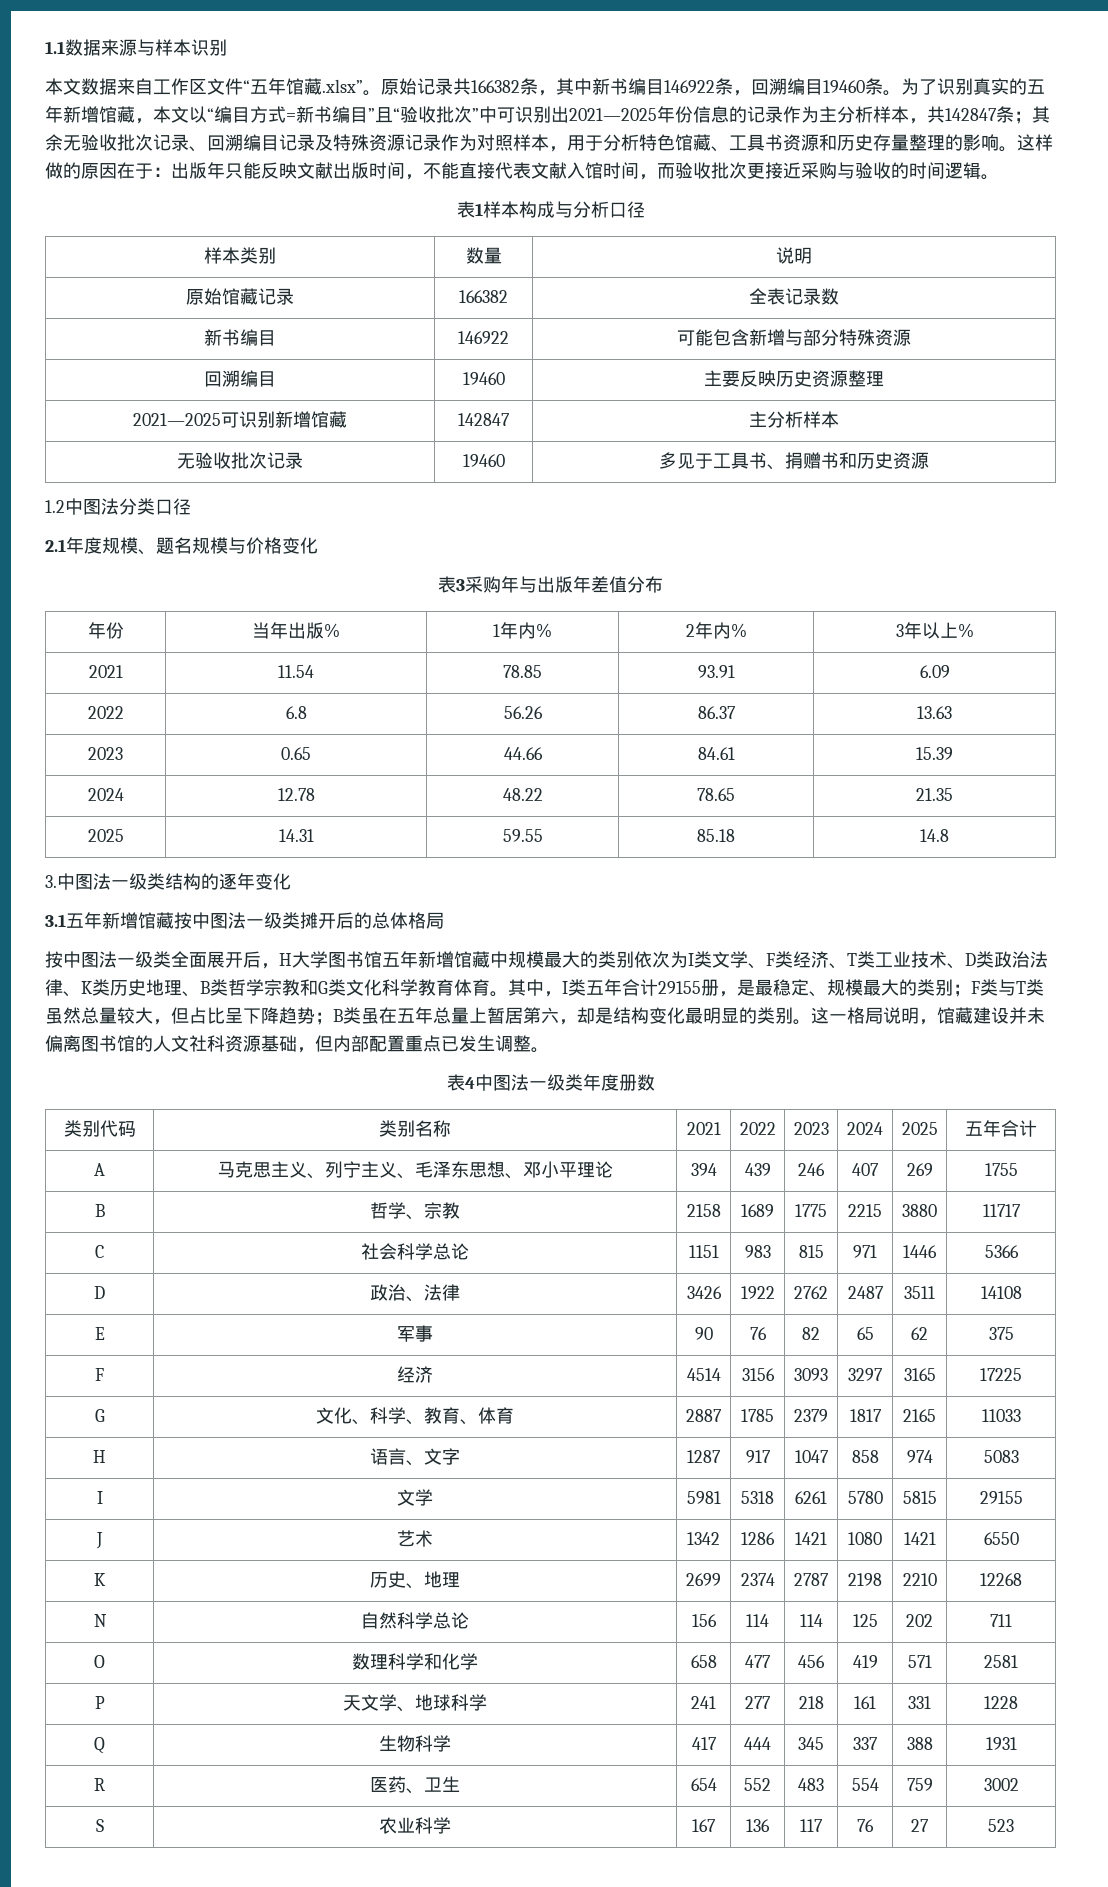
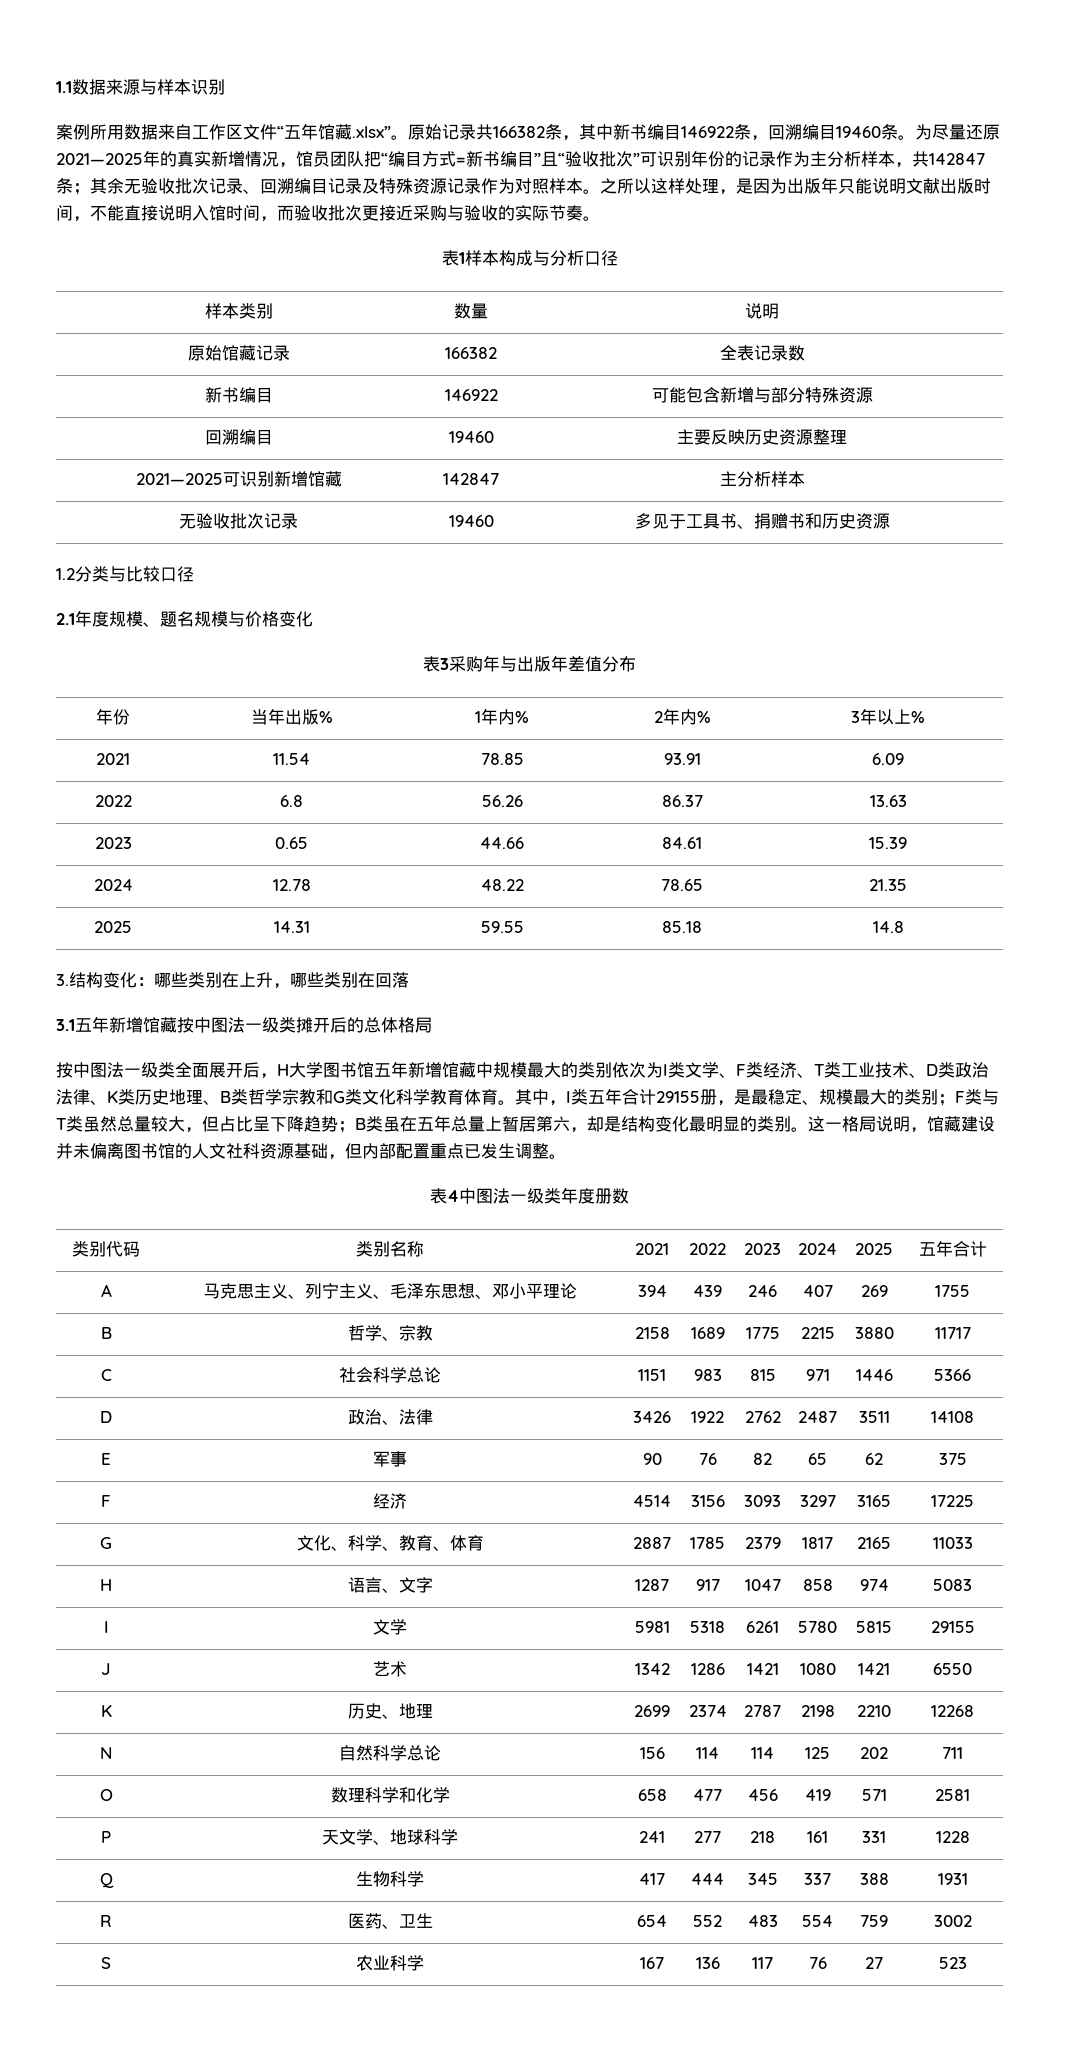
- 本文数据来自工作区文件“五年馆藏.xlsx”。
+ 案例所用数据来自工作区文件“五年馆藏.xlsx”。
- 为了识别真实的五年新增馆藏，本文以“编目方式=新书编目”且“验收批次”中可识别出2021—2025年份信息的记录作为主分析样本，共142847条；其余无验收批次记录、回溯编目记录及特殊资源记录作为对照样本，用于分析特色馆藏、工具书资源和历史存量整理的影响。这样做的原因在于：出版年只能反映文献出版时间，不能直接代表文献入馆时间，而验收批次更接近采购与验收的时间逻辑。
+ 为尽量还原2021—2025年的真实新增情况，馆员团队把“编目方式=新书编目”且“验收批次”可识别年份的记录作为主分析样本，共142847条；其余无验收批次记录、回溯编目记录及特殊资源记录作为对照样本。之所以这样处理，是因为出版年只能说明文献出版时间，不能直接说明入馆时间，而验收批次更接近采购与验收的实际节奏。
- 1.2中图法分类口径
+ 1.2分类与比较口径
- 3.中图法一级类结构的逐年变化
+ 3.结构变化：哪些类别在上升，哪些类别在回落

